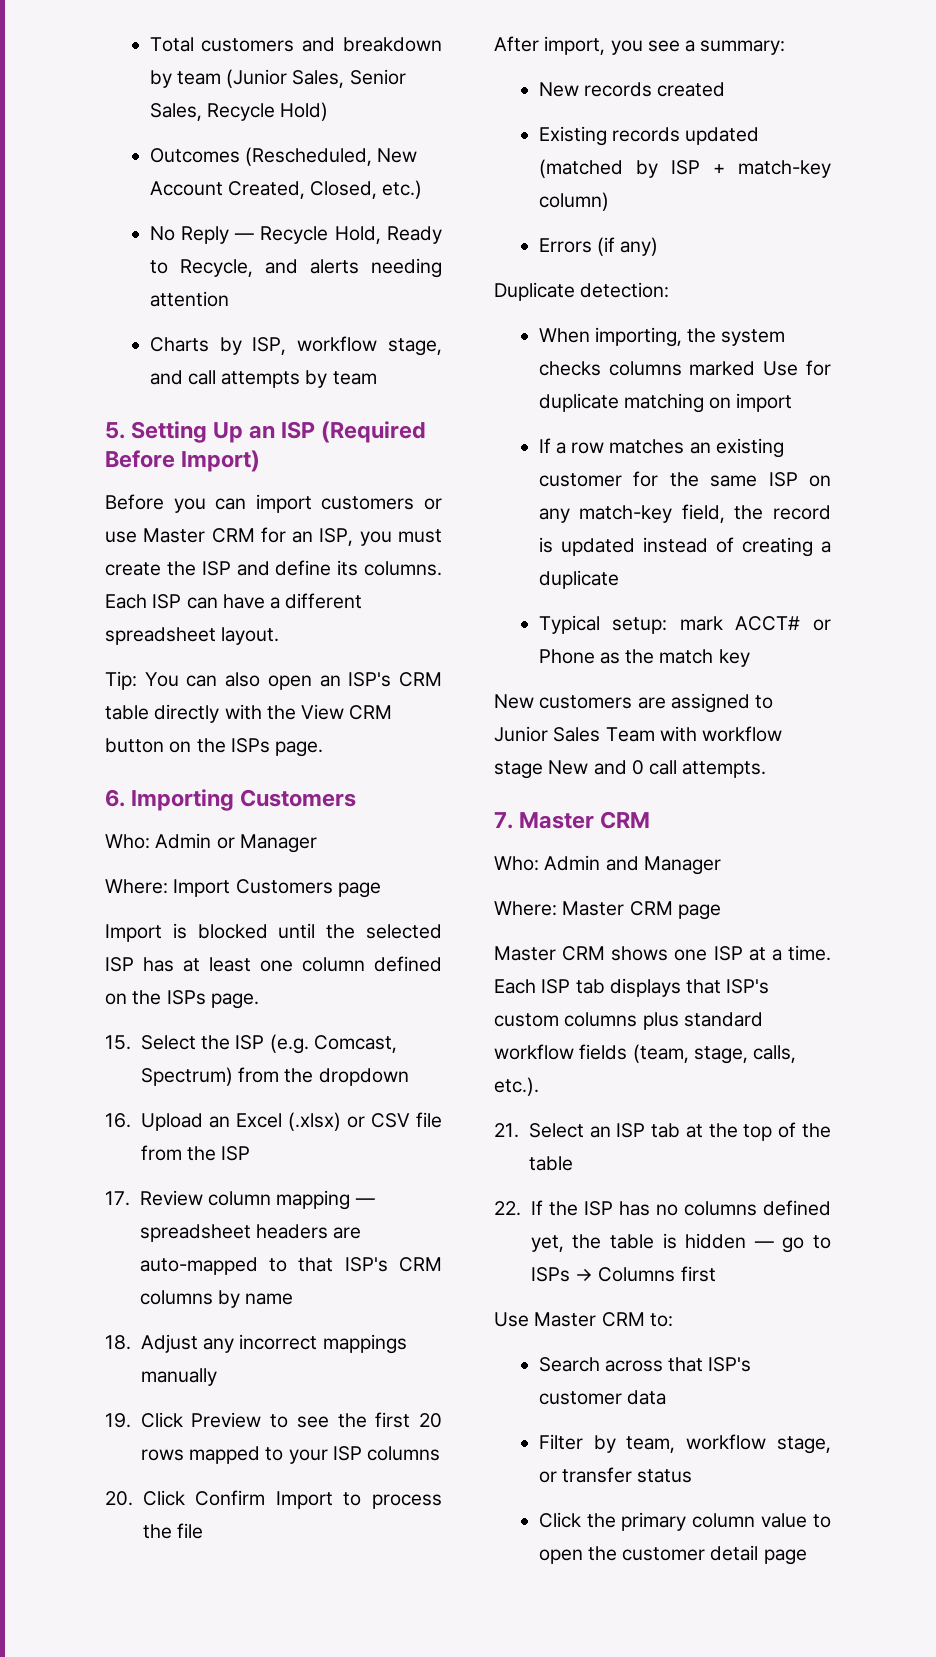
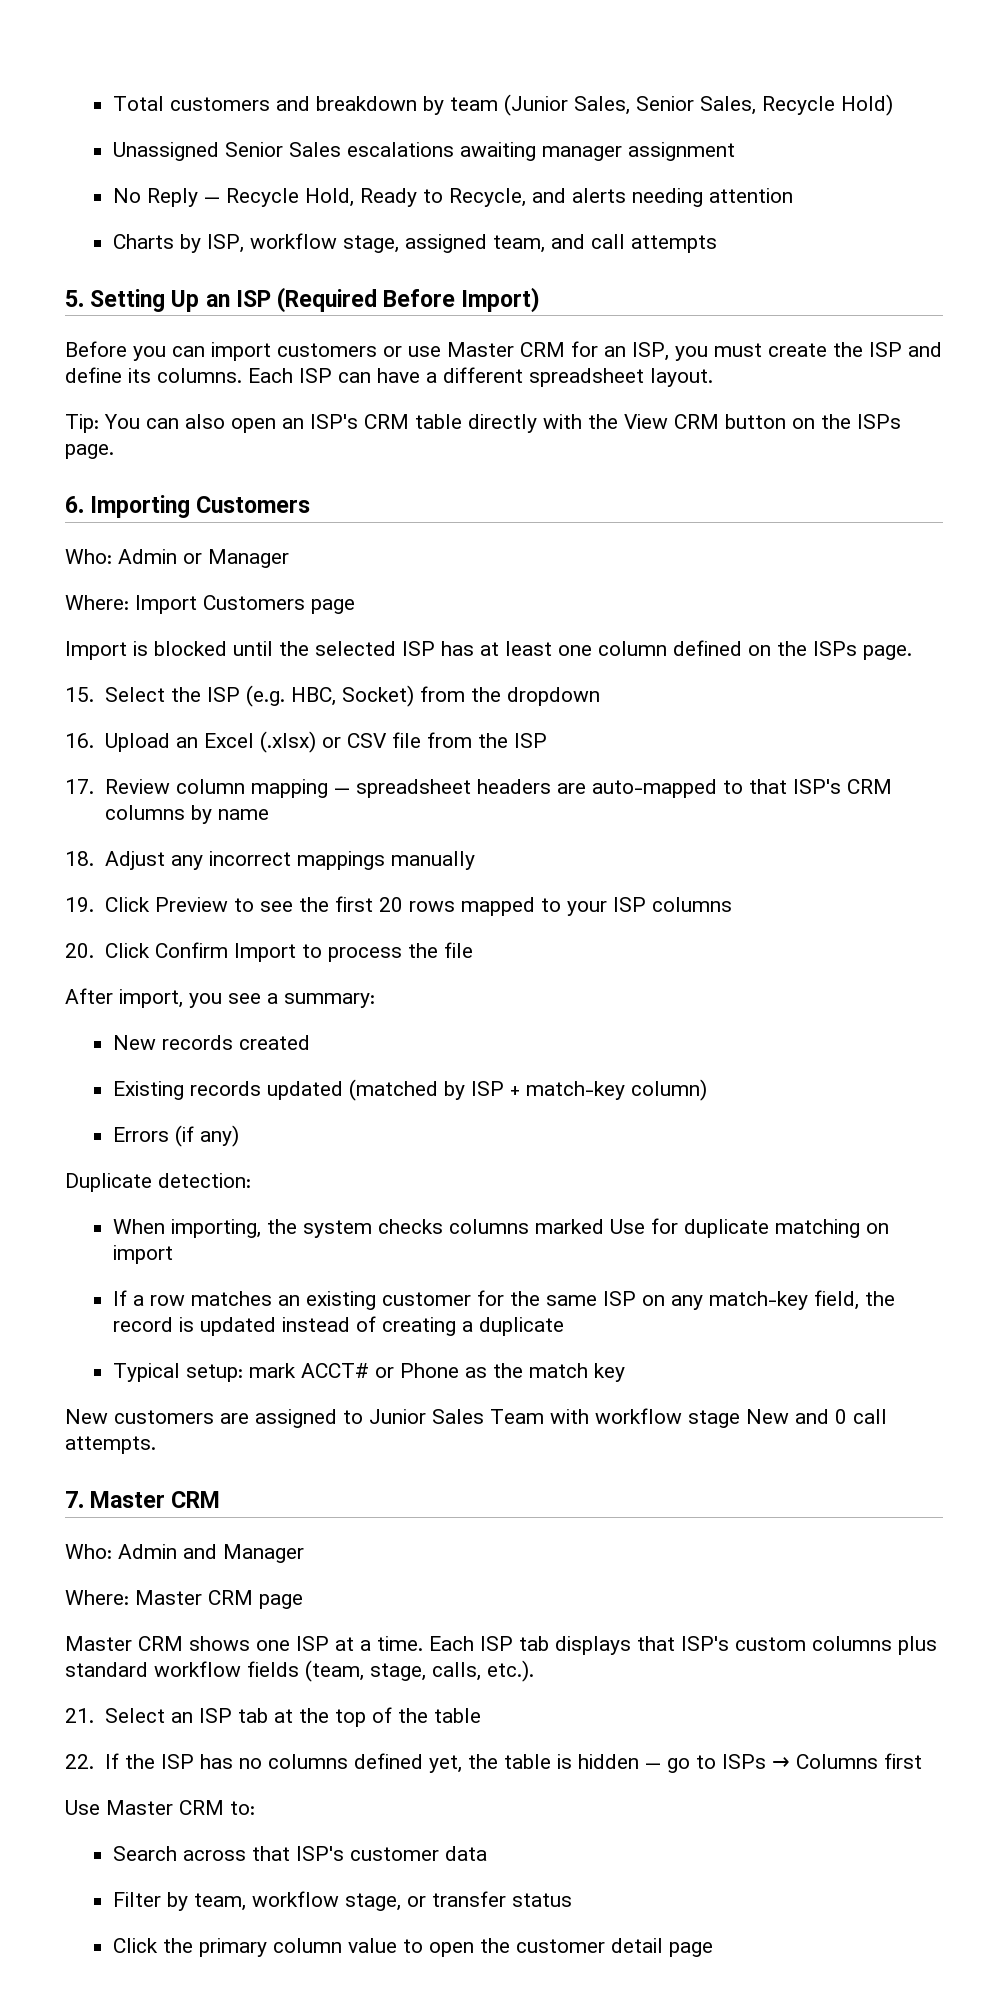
- Outcomes (Rescheduled, New Account Created, Closed, etc.)
+ Unassigned Senior Sales escalations awaiting manager assignment
- Charts by ISP, workflow stage, and call attempts by team
+ Charts by ISP, workflow stage, assigned team, and call attempts
- 15. Select the ISP (e.g. Comcast, Spectrum) from the dropdown
+ 15. Select the ISP (e.g. HBC, Socket) from the dropdown

